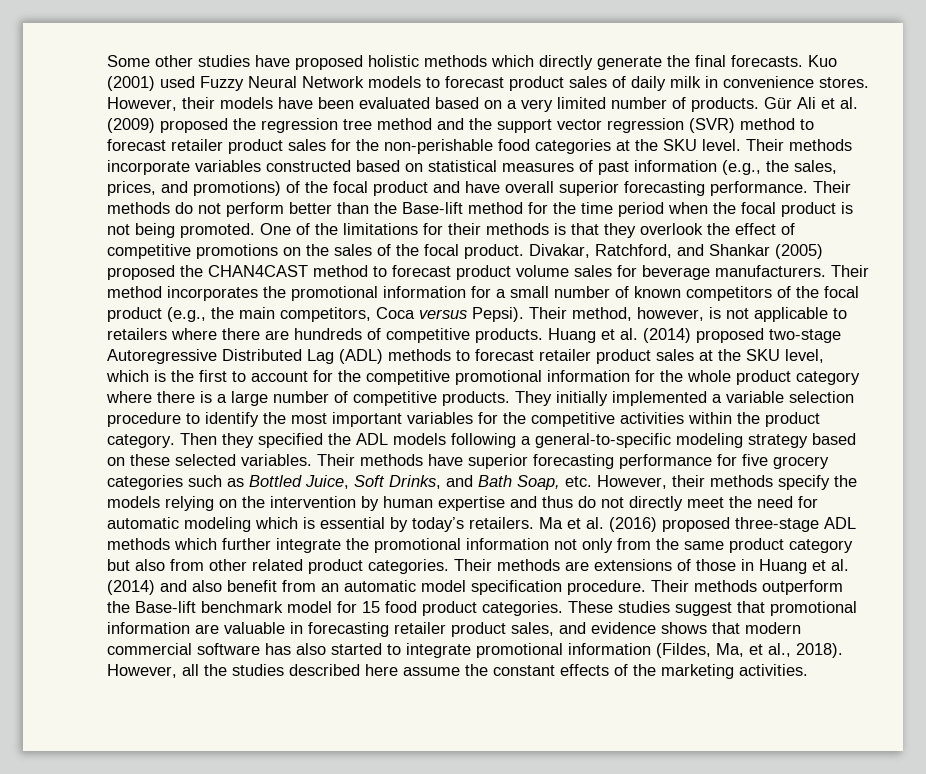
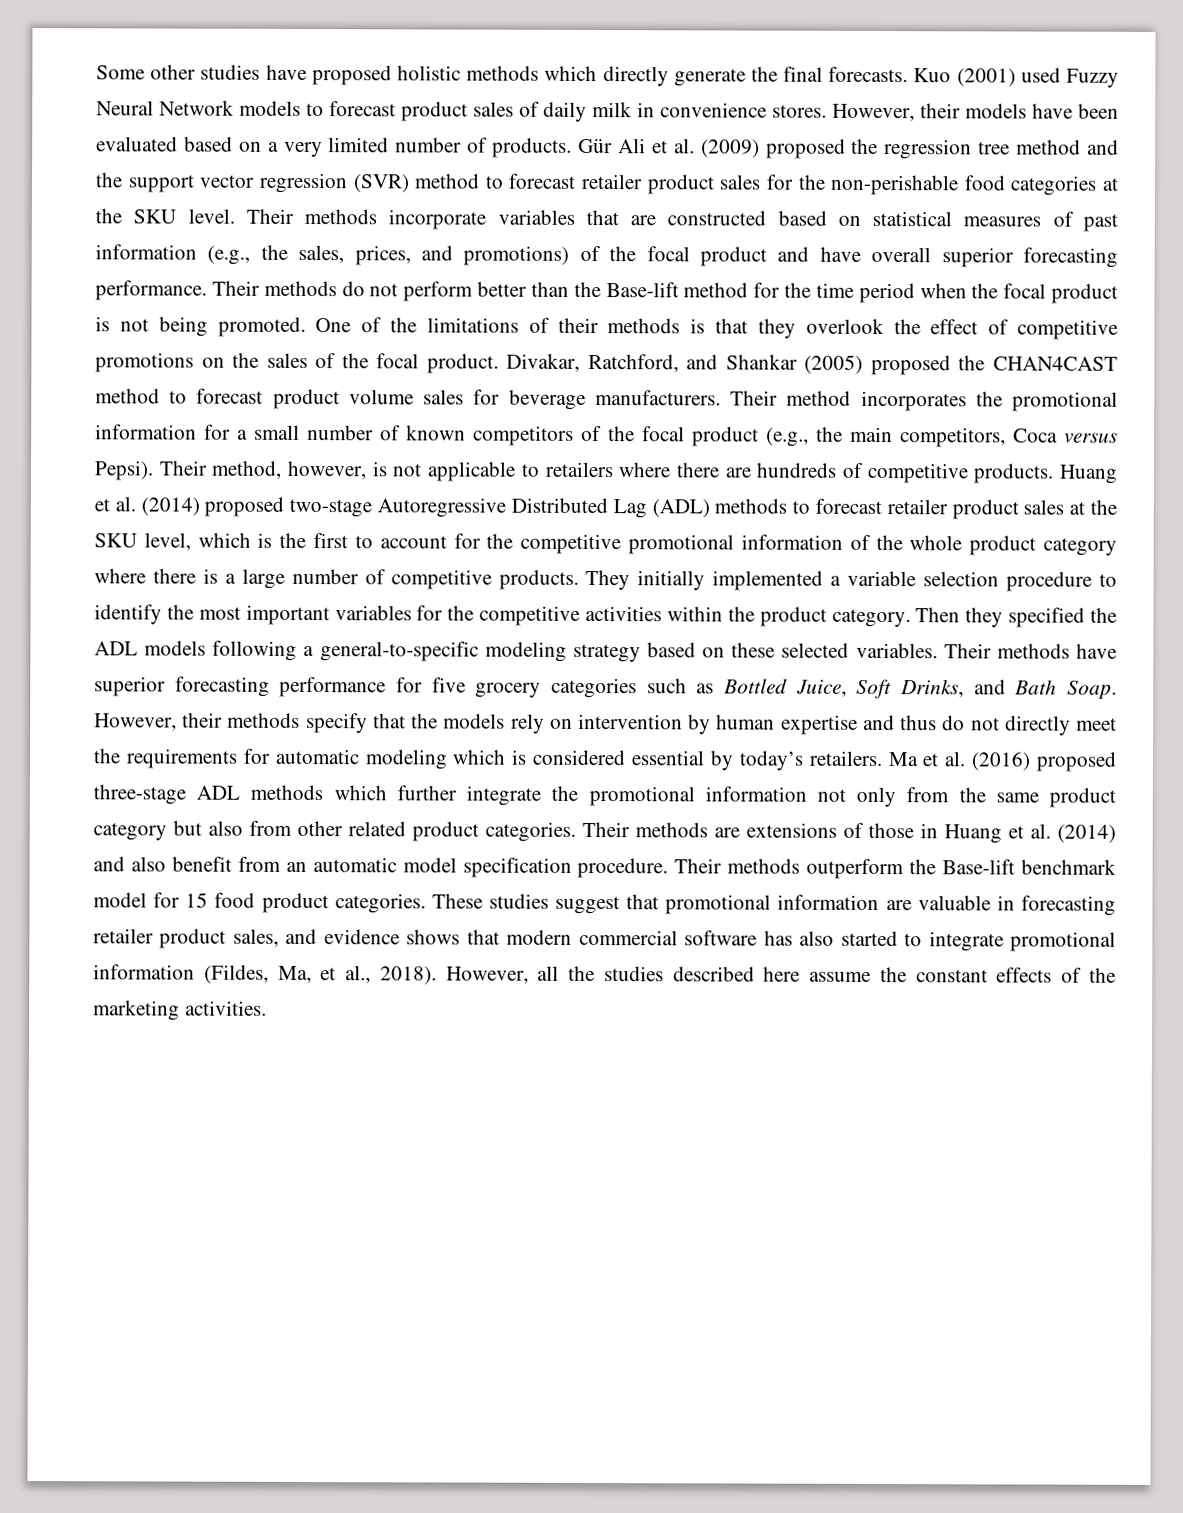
- Their methods incorporate variables constructed based on statistical measures of past information (e.g., the sales, prices, and promotions) of the focal product and have overall superior forecasting performance.
+ Their methods incorporate variables that are constructed based on statistical measures of past information (e.g., the sales, prices, and promotions) of the focal product and have overall superior forecasting performance.
- One of the limitations for their methods is that they overlook the effect of competitive promotions on the sales of the focal product.
+ One of the limitations of their methods is that they overlook the effect of competitive promotions on the sales of the focal product.
- Huang et al. (2014) proposed two-stage Autoregressive Distributed Lag (ADL) methods to forecast retailer product sales at the SKU level, which is the first to account for the competitive promotional information for the whole product category where there is a large number of competitive products.
+ Huang et al. (2014) proposed two-stage Autoregressive Distributed Lag (ADL) methods to forecast retailer product sales at the SKU level, which is the first to account for the competitive promotional information of the whole product category where there is a large number of competitive products.
- Their methods have superior forecasting performance for five grocery categories such as Bottled Juice, Soft Drinks, and Bath Soap, etc. However, their methods specify the models relying on the intervention by human expertise and thus do not directly meet the need for automatic modeling which is essential by today’s retailers.
+ Their methods have superior forecasting performance for five grocery categories such as Bottled Juice, Soft Drinks, and Bath Soap. However, their methods specify that the models rely on intervention by human expertise and thus do not directly meet the requirements for automatic modeling which is considered essential by today’s retailers.

